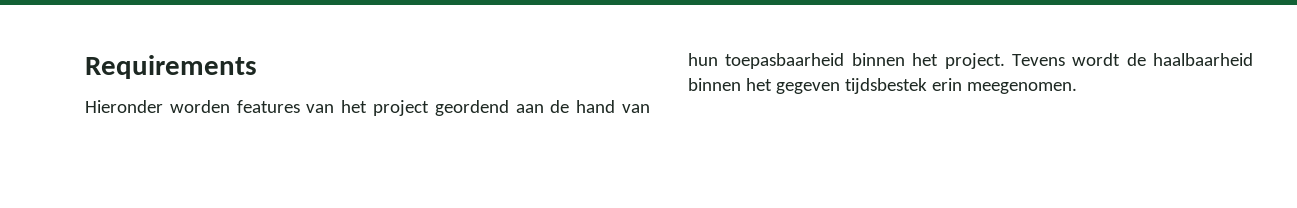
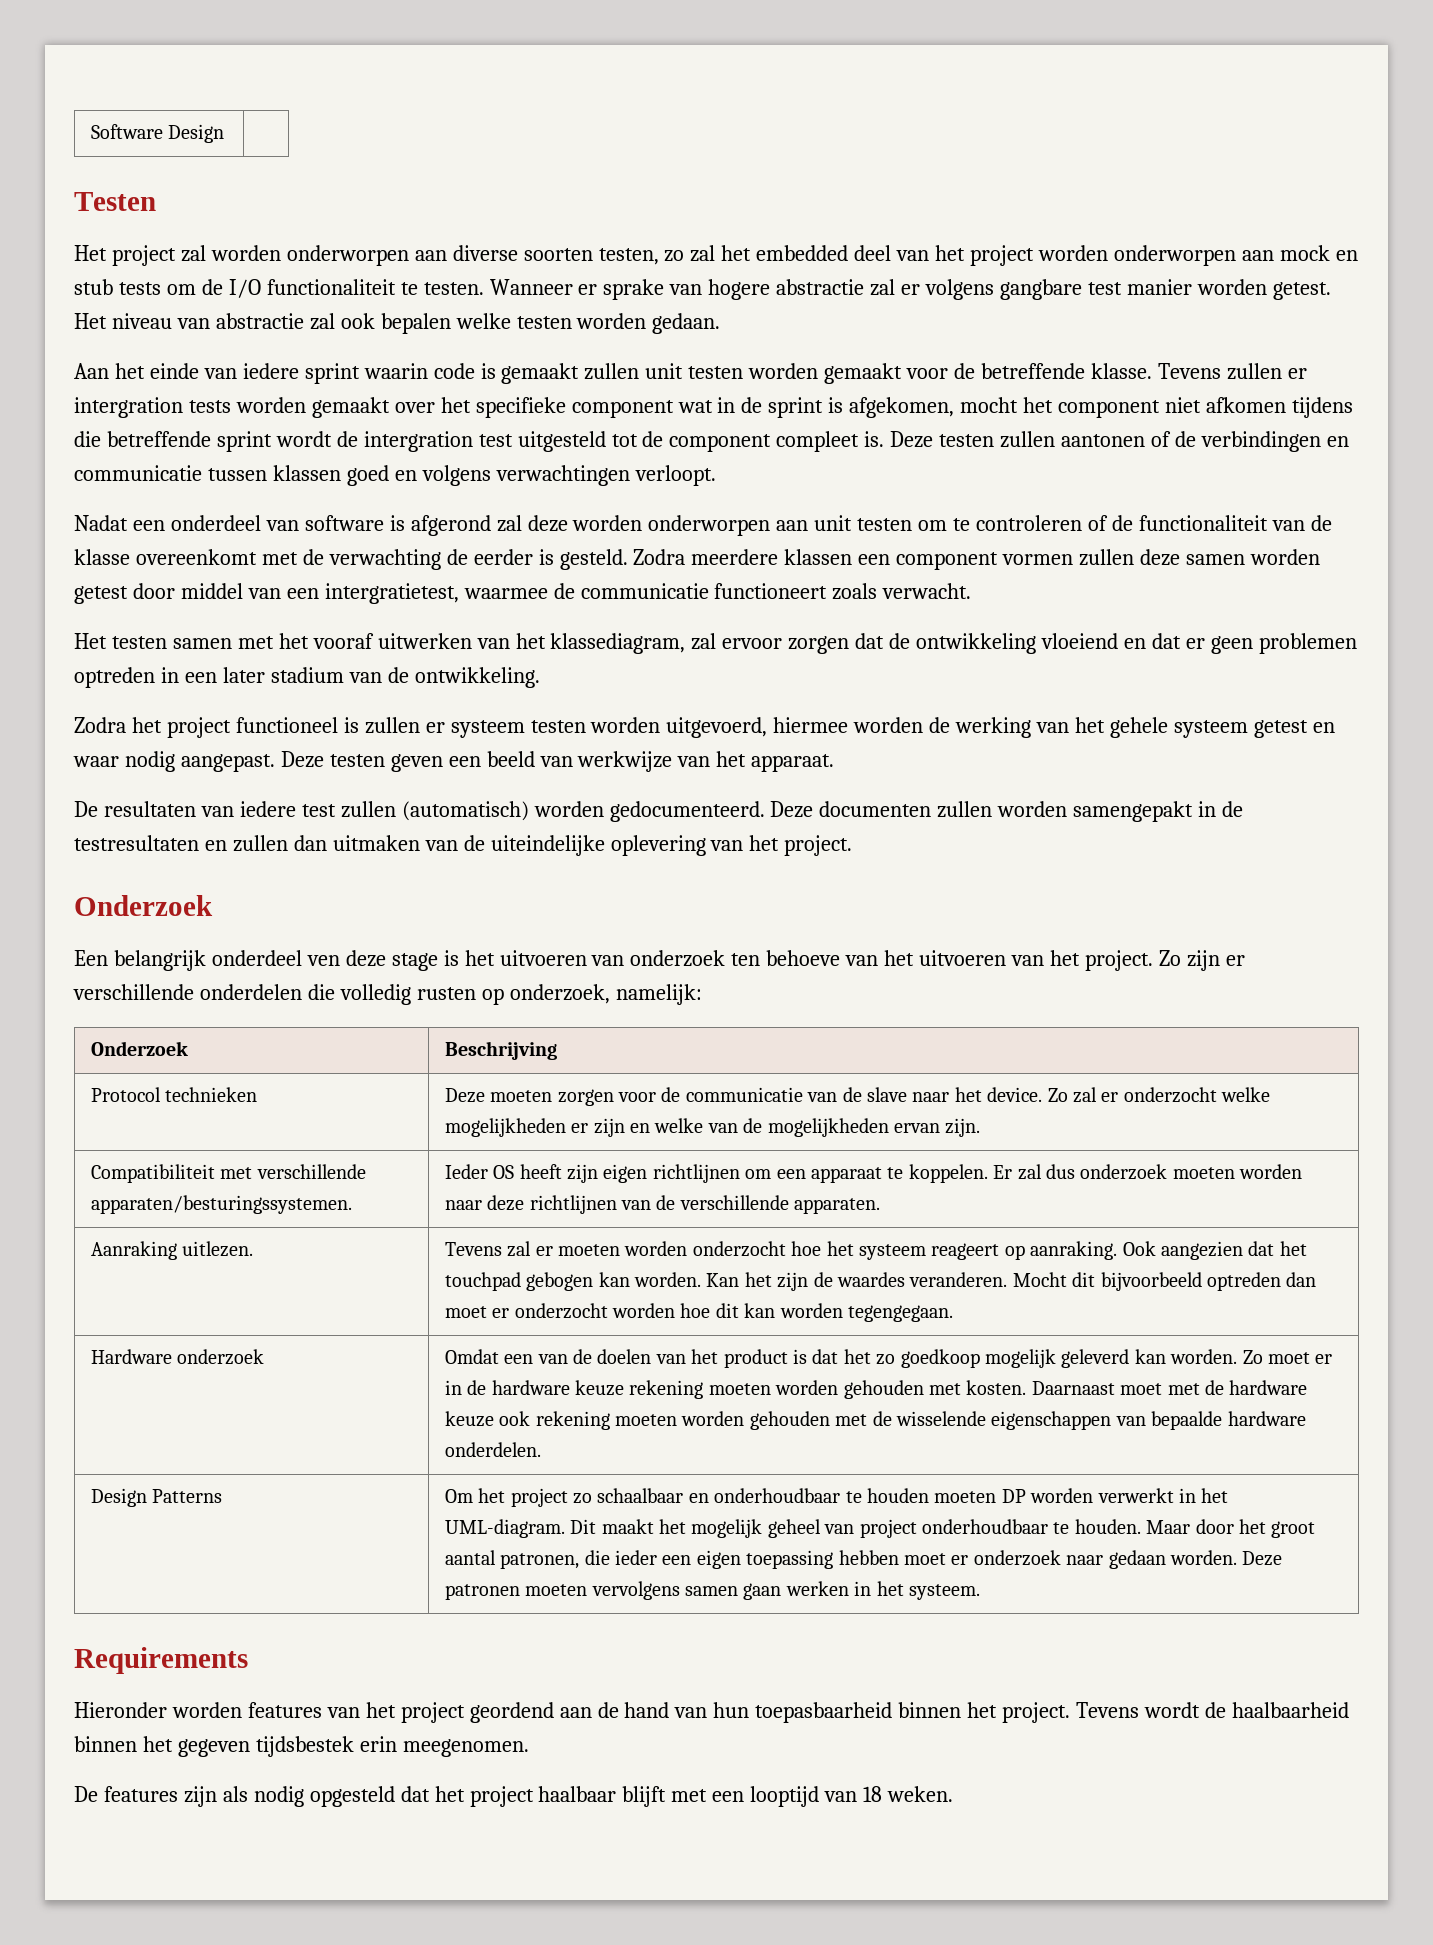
+ Software Design |
+ Testen
+ Het project zal worden onderworpen aan diverse soorten testen, zo zal het embedded deel van het project worden onderworpen aan mock en stub tests om de I/O functionaliteit te testen. Wanneer er sprake van hogere abstractie zal er volgens gangbare test manier worden getest. Het niveau van abstractie zal ook bepalen welke testen worden gedaan.
+ Aan het einde van iedere sprint waarin code is gemaakt zullen unit testen worden gemaakt voor de betreffende klasse. Tevens zullen er intergration tests worden gemaakt over het specifieke component wat in de sprint is afgekomen, mocht het component niet afkomen tijdens die betreffende sprint wordt de intergration test uitgesteld tot de component compleet is. Deze testen zullen aantonen of de verbindingen en communicatie tussen klassen goed en volgens verwachtingen verloopt.
+ Nadat een onderdeel van software is afgerond zal deze worden onderworpen aan unit testen om te controleren of de functionaliteit van de klasse overeenkomt met de verwachting de eerder is gesteld. Zodra meerdere klassen een component vormen zullen deze samen worden getest door middel van een intergratietest, waarmee de communicatie functioneert zoals verwacht.
+ Het testen samen met het vooraf uitwerken van het klassediagram, zal ervoor zorgen dat de ontwikkeling vloeiend en dat er geen problemen optreden in een later stadium van de ontwikkeling.
+ Zodra het project functioneel is zullen er systeem testen worden uitgevoerd, hiermee worden de werking van het gehele systeem getest en waar nodig aangepast. Deze testen geven een beeld van werkwijze van het apparaat.
+ De resultaten van iedere test zullen (automatisch) worden gedocumenteerd. Deze documenten zullen worden samengepakt in de testresultaten en zullen dan uitmaken van de uiteindelijke oplevering van het project.
+ Onderzoek
+ Een belangrijk onderdeel ven deze stage is het uitvoeren van onderzoek ten behoeve van het uitvoeren van het project. Zo zijn er verschillende onderdelen die volledig rusten op onderzoek, namelijk:
+ Onderzoek | Beschrijving
+ Protocol technieken | Deze moeten zorgen voor de communicatie van de slave naar het device. Zo zal er onderzocht welke mogelijkheden er zijn en welke van de mogelijkheden ervan zijn.
+ Compatibiliteit met verschillende apparaten/besturingssystemen. | Ieder OS heeft zijn eigen richtlijnen om een apparaat te koppelen. Er zal dus onderzoek moeten worden naar deze richtlijnen van de verschillende apparaten.
+ Aanraking uitlezen. | Tevens zal er moeten worden onderzocht hoe het systeem reageert op aanraking. Ook aangezien dat het touchpad gebogen kan worden. Kan het zijn de waardes veranderen. Mocht dit bijvoorbeeld optreden dan moet er onderzocht worden hoe dit kan worden tegengegaan.
+ Hardware onderzoek | Omdat een van de doelen van het product is dat het zo goedkoop mogelijk geleverd kan worden. Zo moet er in de hardware keuze rekening moeten worden gehouden met kosten. Daarnaast moet met de hardware keuze ook rekening moeten worden gehouden met de wisselende eigenschappen van bepaalde hardware onderdelen.
+ Design Patterns | Om het project zo schaalbaar en onderhoudbaar te houden moeten DP worden verwerkt in het UML-diagram. Dit maakt het mogelijk geheel van project onderhoudbaar te houden. Maar door het groot aantal patronen, die ieder een eigen toepassing hebben moet er onderzoek naar gedaan worden. Deze patronen moeten vervolgens samen gaan werken in het systeem.
+ De features zijn als nodig opgesteld dat het project haalbaar blijft met een looptijd van 18 weken.

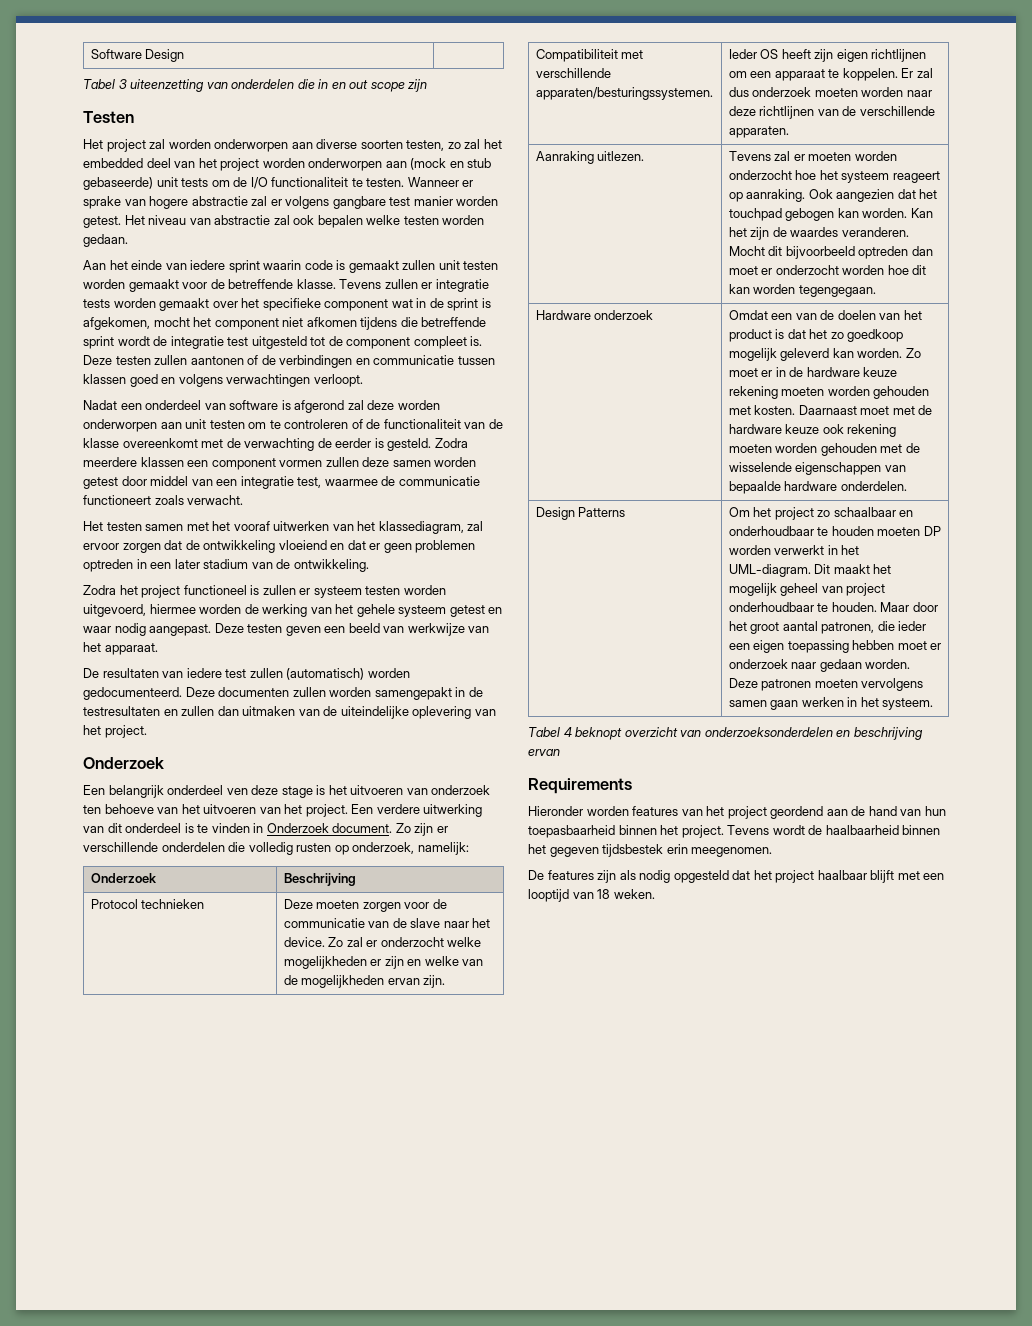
+ Tabel 3 uiteenzetting van onderdelen die in en out scope zijn
- Het project zal worden onderworpen aan diverse soorten testen, zo zal het embedded deel van het project worden onderworpen aan mock en stub tests om de I/O functionaliteit te testen.
+ Het project zal worden onderworpen aan diverse soorten testen, zo zal het embedded deel van het project worden onderworpen aan (mock en stub gebaseerde) unit tests om de I/O functionaliteit te testen.
- Tevens zullen er intergration tests worden gemaakt over het specifieke component wat in de sprint is afgekomen, mocht het component niet afkomen tijdens die betreffende sprint wordt de intergration test uitgesteld tot de component compleet is.
+ Tevens zullen er integratie tests worden gemaakt over het specifieke component wat in de sprint is afgekomen, mocht het component niet afkomen tijdens die betreffende sprint wordt de integratie test uitgesteld tot de component compleet is.
- Zodra meerdere klassen een component vormen zullen deze samen worden getest door middel van een intergratietest, waarmee de communicatie functioneert zoals verwacht.
+ Zodra meerdere klassen een component vormen zullen deze samen worden getest door middel van een integratie test, waarmee de communicatie functioneert zoals verwacht.
+ Een verdere uitwerking van dit onderdeel is te vinden in Onderzoek document.
+ Tabel 4 beknopt overzicht van onderzoeksonderdelen en beschrijving ervan

